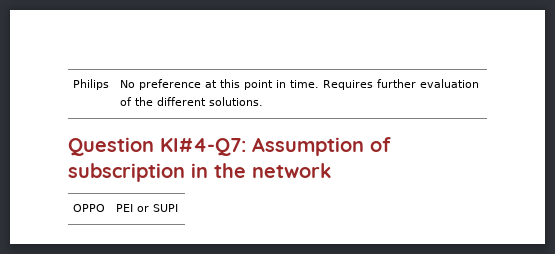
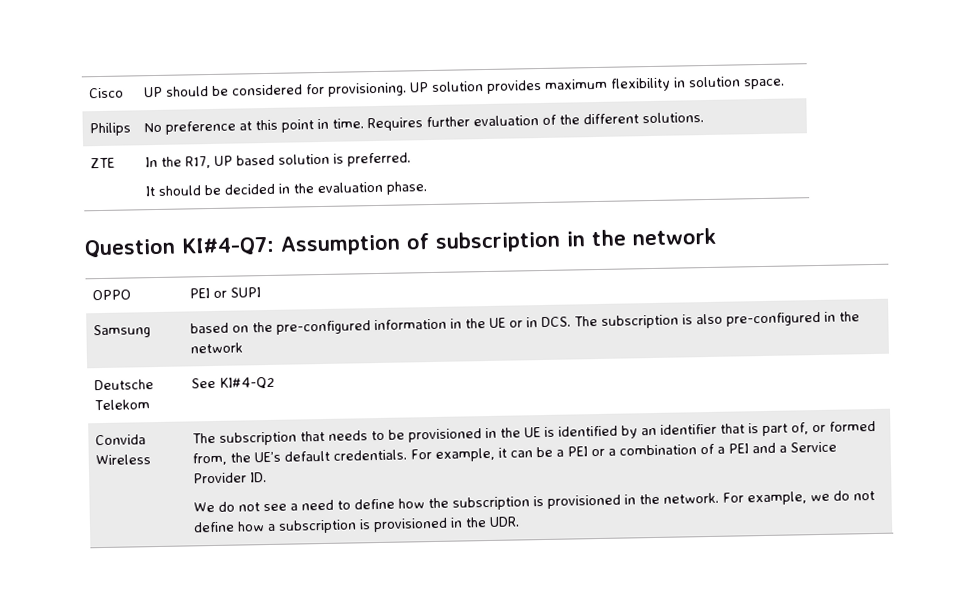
+ Cisco | UP should be considered for provisioning. UP solution provides maximum flexibility in solution space.
+ ZTE | In the R17, UP based solution is preferred.
+ It should be decided in the evaluation phase.
+ Samsung | based on the pre-configured information in the UE or in DCS. The subscription is also pre-configured in the network
+ Deutsche Telekom | See KI#4-Q2
+ Convida Wireless | The subscription that needs to be provisioned in the UE is identified by an identifier that is part of, or formed from, the UE’s default credentials. For example, it can be a PEI or a combination of a PEI and a Service Provider ID.
+ We do not see a need to define how the subscription is provisioned in the network. For example, we do not define how a subscription is provisioned in the UDR.

